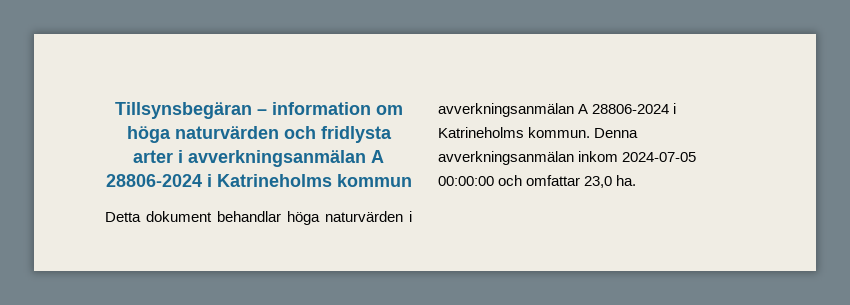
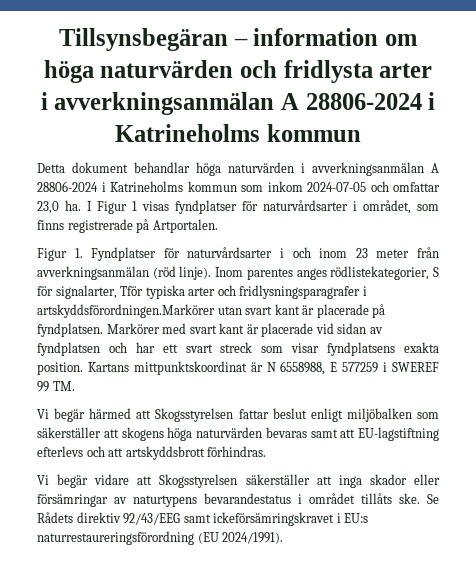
- Detta dokument behandlar höga naturvärden i avverkningsanmälan A 28806-2024 i Katrineholms kommun. Denna avverkningsanmälan inkom 2024-07-05 00:00:00 och omfattar 23,0 ha.
+ Detta dokument behandlar höga naturvärden i avverkningsanmälan A 28806-2024 i Katrineholms kommun som inkom 2024-07-05 och omfattar 23,0 ha.
+ I Figur 1 visas fyndplatser för naturvårdsarter i området, som finns registrerade på Artportalen.
+ Figur 1. Fyndplatser för naturvårdsarter i och inom 23 meter från avverkningsanmälan (röd linje). Inom parentes anges rödlistekategorier, S för signalarter, Tför typiska arter och fridlysningsparagrafer i artskyddsförordningen.Markörer utan svart kant är placerade på fyndplatsen. Markörer med svart kant är placerade vid sidan av fyndplatsen och har ett svart streck som visar fyndplatsens exakta position. Kartans mittpunktskoordinat är N 6558988, E 577259 i SWEREF 99 TM.
+ Vi begär härmed att Skogsstyrelsen fattar beslut enligt miljöbalken som säkerställer att skogens höga naturvärden bevaras samt att EU-lagstiftning efterlevs och att artskyddsbrott förhindras.
+ Vi begär vidare att Skogsstyrelsen säkerställer att inga skador eller försämringar av naturtypens bevarandestatus i området tillåts ske. Se Rådets direktiv 92/43/EEG samt ickeförsämringskravet i EU:s naturrestaureringsförordning (EU 2024/1991).

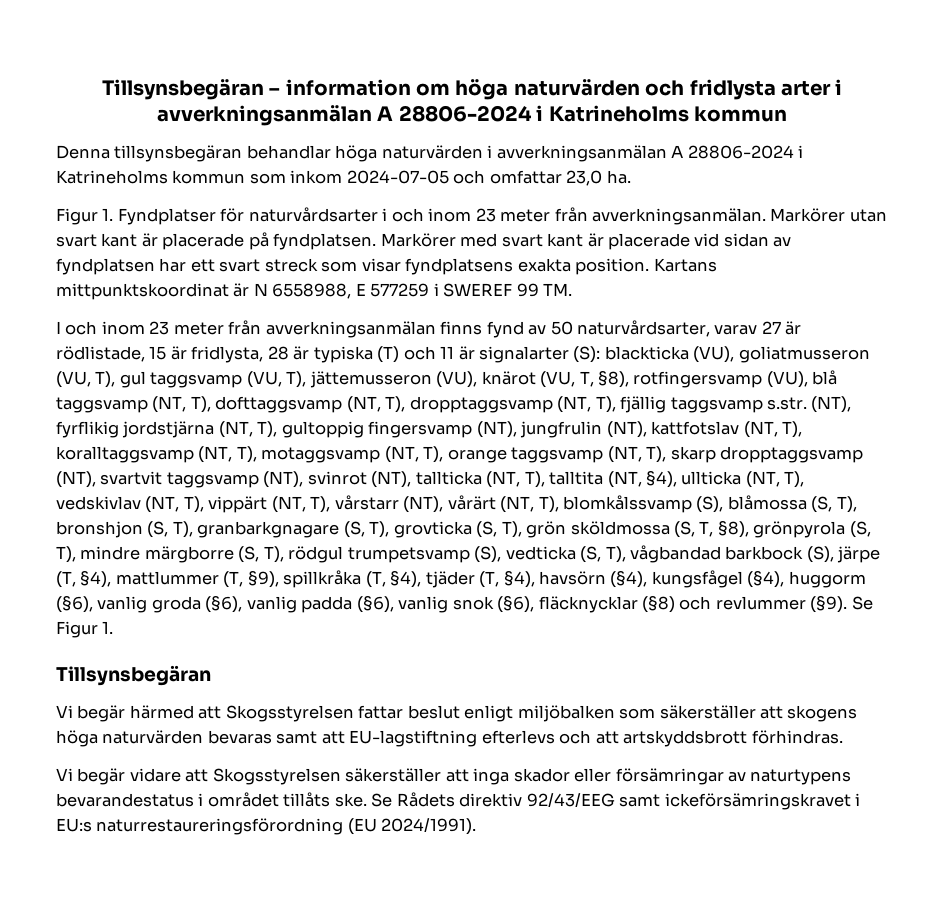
- Detta dokument behandlar höga naturvärden i avverkningsanmälan A 28806-2024 i Katrineholms kommun som inkom 2024-07-05 och omfattar 23,0 ha. I Figur 1 visas fyndplatser för naturvårdsarter i området, som finns registrerade på Artportalen.
+ Denna tillsynsbegäran behandlar höga naturvärden i avverkningsanmälan A 28806-2024 i Katrineholms kommun som inkom 2024-07-05 och omfattar 23,0 ha.
- Figur 1. Fyndplatser för naturvårdsarter i och inom 23 meter från avverkningsanmälan (röd linje). Inom parentes anges rödlistekategorier, S för signalarter, Tför typiska arter och fridlysningsparagrafer i artskyddsförordningen.Markörer utan svart kant är placerade på fyndplatsen.
+ Figur 1. Fyndplatser för naturvårdsarter i och inom 23 meter från avverkningsanmälan. Markörer utan svart kant är placerade på fyndplatsen.
- Markörer med svart kant är placerade vid sidan av fyndplatsen och har ett svart streck som visar fyndplatsens exakta position.
+ Markörer med svart kant är placerade vid sidan av fyndplatsen har ett svart streck som visar fyndplatsens exakta position.
+ I och inom 23 meter från avverkningsanmälan finns fynd av 50 naturvårdsarter, varav 27 är rödlistade, 15 är fridlysta, 28 är typiska (T) och 11 är signalarter (S): blackticka (VU), goliatmusseron (VU, T), gul taggsvamp (VU, T), jättemusseron (VU), knärot (VU, T, §8), rotfingersvamp (VU), blå taggsvamp (NT, T), dofttaggsvamp (NT, T), dropptaggsvamp (NT, T), fjällig taggsvamp s.str. (NT), fyrflikig jordstjärna (NT, T), gultoppig fingersvamp (NT), jungfrulin (NT), kattfotslav (NT, T), koralltaggsvamp (NT, T), motaggsvamp (NT, T), orange taggsvamp (NT, T), skarp dropptaggsvamp (NT), svartvit taggsvamp (NT), svinrot (NT), tallticka (NT, T), talltita (NT, §4), ullticka (NT, T), vedskivlav (NT, T), vippärt (NT, T), vårstarr (NT), vårärt (NT, T), blomkålssvamp (S), blåmossa (S, T), bronshjon (S, T), granbarkgnagare (S, T), grovticka (S, T), grön sköldmossa (S, T, §8), grönpyrola (S, T), mindre märgborre (S, T), rödgul trumpetsvamp (S), vedticka (S, T), vågbandad barkbock (S), järpe (T, §4), mattlummer (T, §9), spillkråka (T, §4), tjäder (T, §4), havsörn (§4), kungsfågel (§4), huggorm (§6), vanlig groda (§6), vanlig padda (§6), vanlig snok (§6), fläcknycklar (§8) och revlummer (§9). Se Figur 1.
+ Tillsynsbegäran

